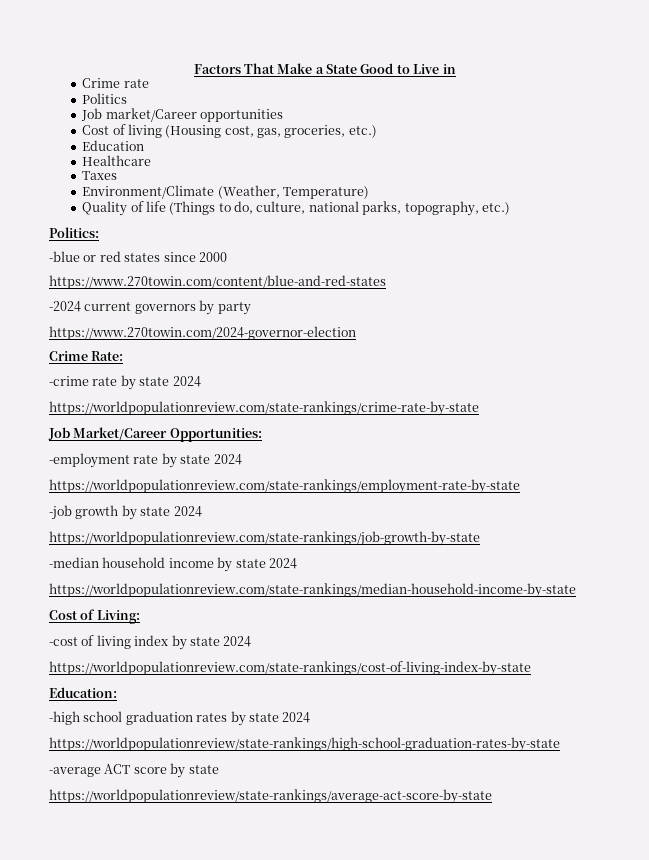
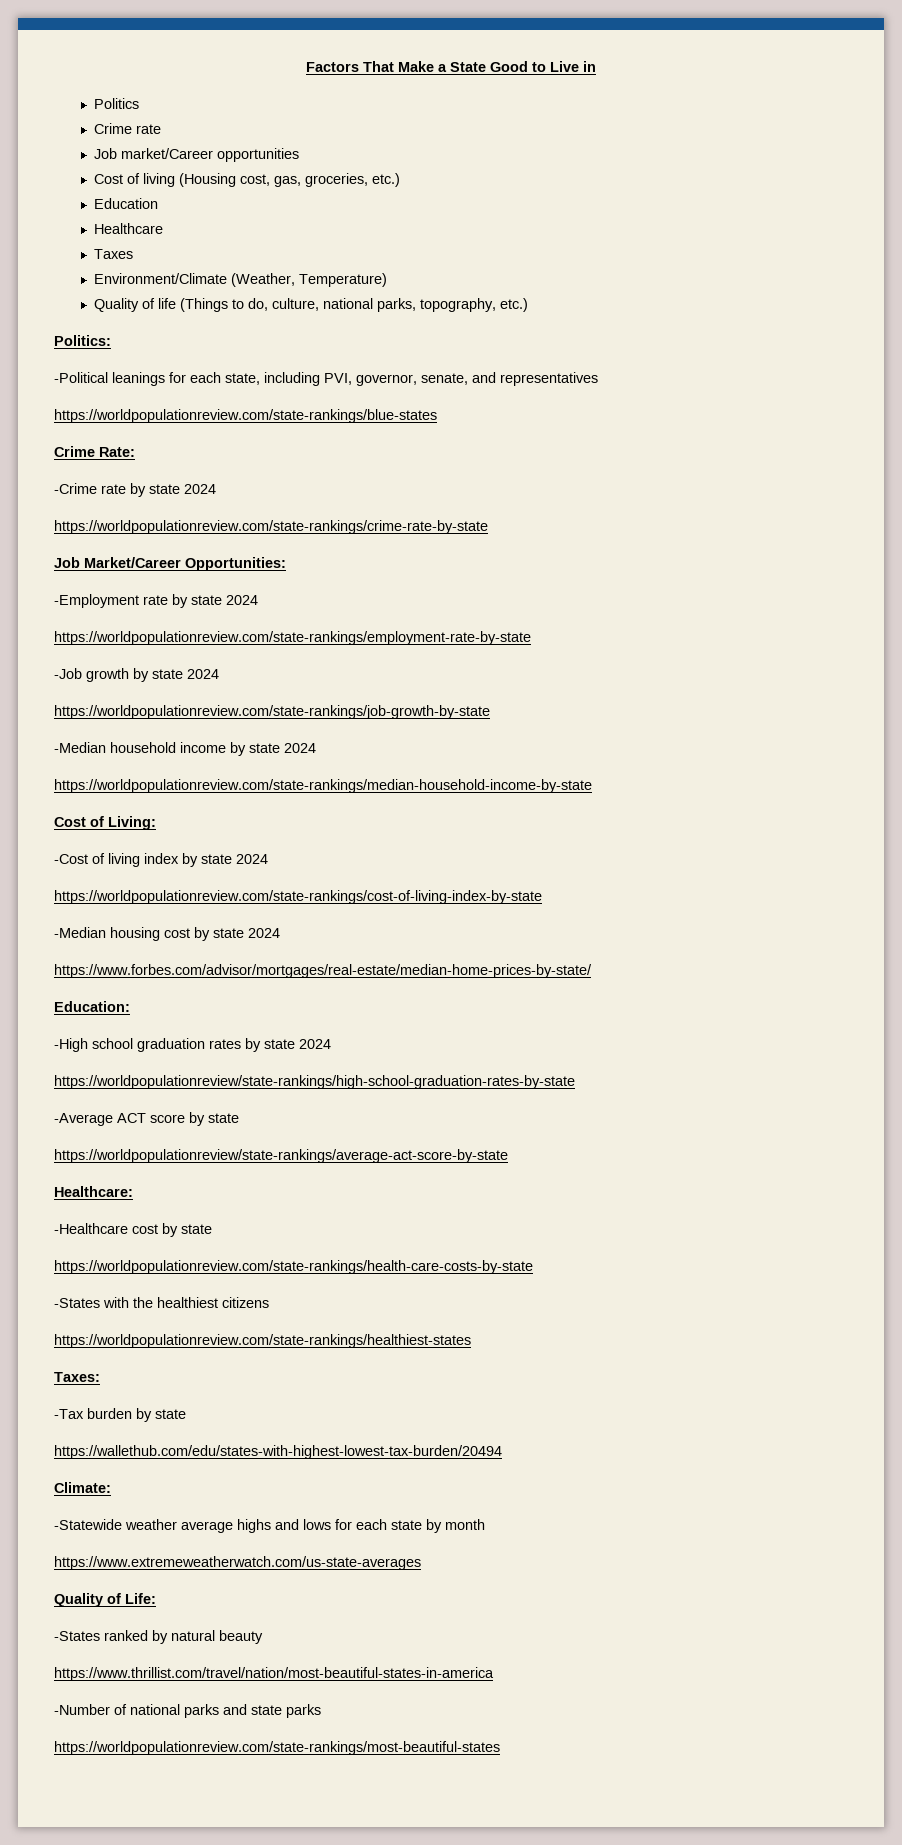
+ Politics
- Politics
- -blue or red states since 2000
- https://www.270towin.com/content/blue-and-red-states
- -2024 current governors by party
- https://www.270towin.com/2024-governor-election
+ -Political leanings for each state, including PVI, governor, senate, and representatives
+ https://worldpopulationreview.com/state-rankings/blue-states
- -crime rate by state 2024
+ -Crime rate by state 2024
- -employment rate by state 2024
+ -Employment rate by state 2024
- -job growth by state 2024
+ -Job growth by state 2024
- -median household income by state 2024
+ -Median household income by state 2024
- -cost of living index by state 2024
+ -Cost of living index by state 2024
+ -Median housing cost by state 2024
+ https://www.forbes.com/advisor/mortgages/real-estate/median-home-prices-by-state/
- -high school graduation rates by state 2024
+ -High school graduation rates by state 2024
- -average ACT score by state
+ -Average ACT score by state
+ Healthcare:
+ -Healthcare cost by state
+ https://worldpopulationreview.com/state-rankings/health-care-costs-by-state
+ -States with the healthiest citizens
+ https://worldpopulationreview.com/state-rankings/healthiest-states
+ Taxes:
+ -Tax burden by state
+ https://wallethub.com/edu/states-with-highest-lowest-tax-burden/20494
+ Climate:
+ -Statewide weather average highs and lows for each state by month
+ https://www.extremeweatherwatch.com/us-state-averages
+ Quality of Life:
+ -States ranked by natural beauty
+ https://www.thrillist.com/travel/nation/most-beautiful-states-in-america
+ -Number of national parks and state parks
+ https://worldpopulationreview.com/state-rankings/most-beautiful-states

